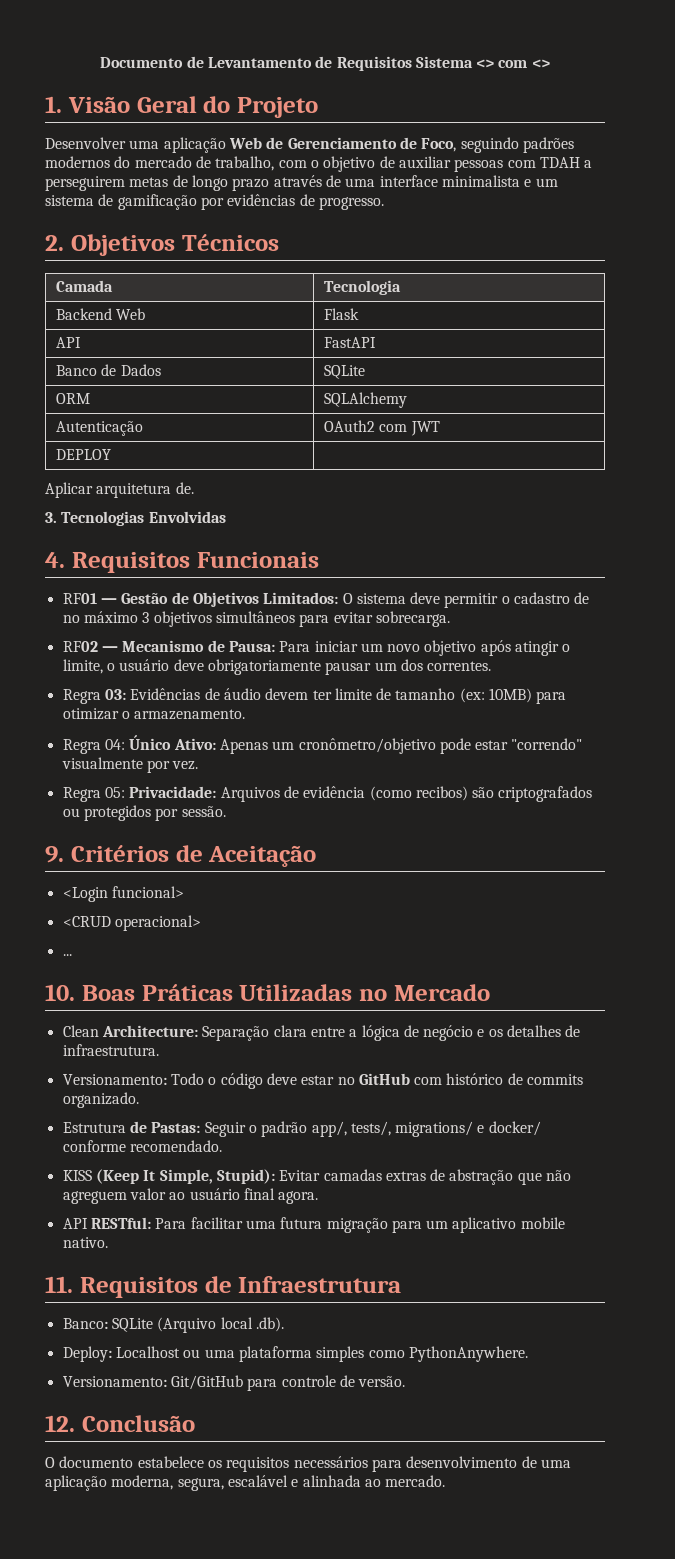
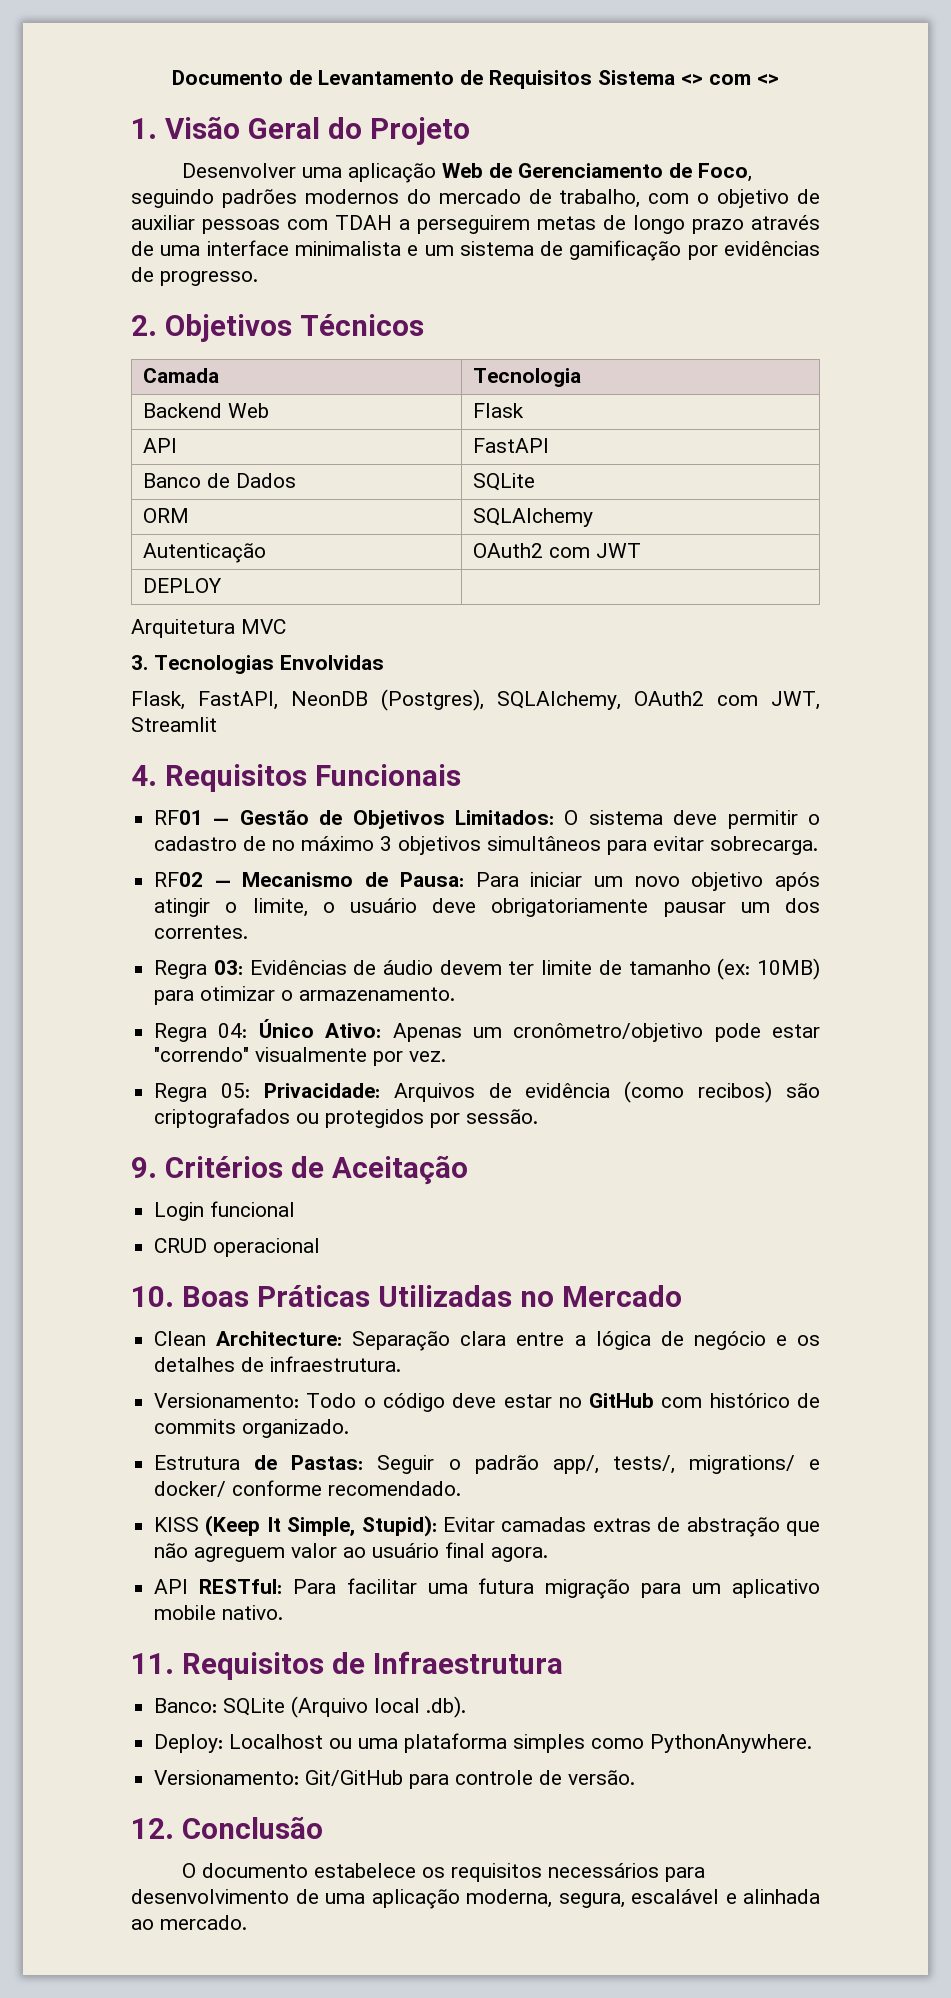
- Aplicar arquitetura de.
+ Arquitetura MVC
+ Flask, FastAPI, NeonDB (Postgres), SQLAlchemy, OAuth2 com JWT, Streamlit
- <Login funcional>
- <CRUD operacional>
- ...
+ Login funcional
+ CRUD operacional

